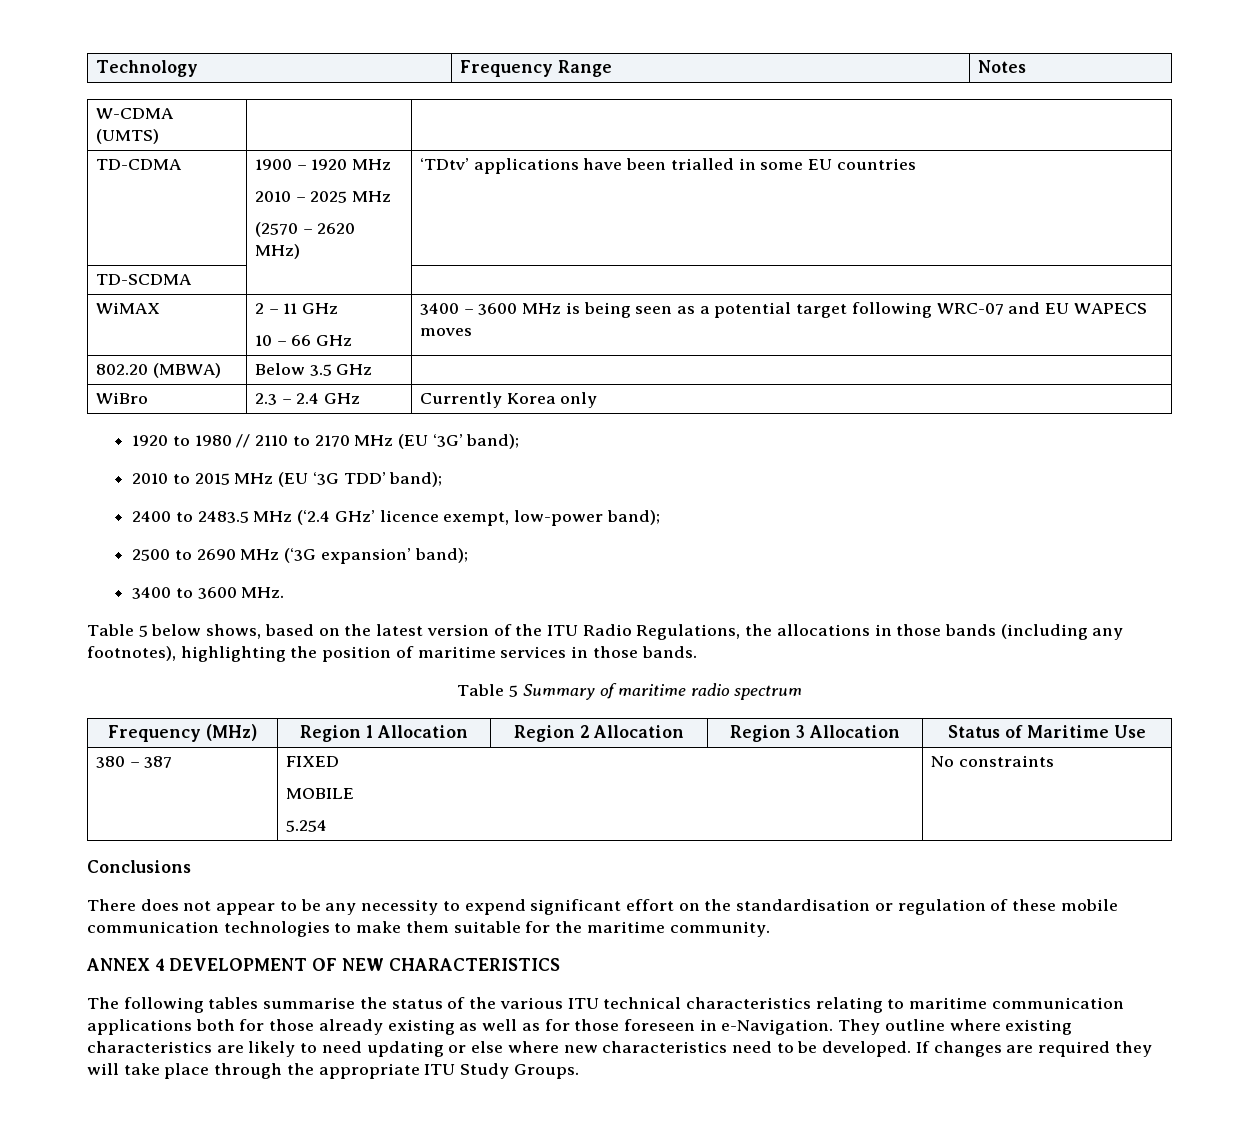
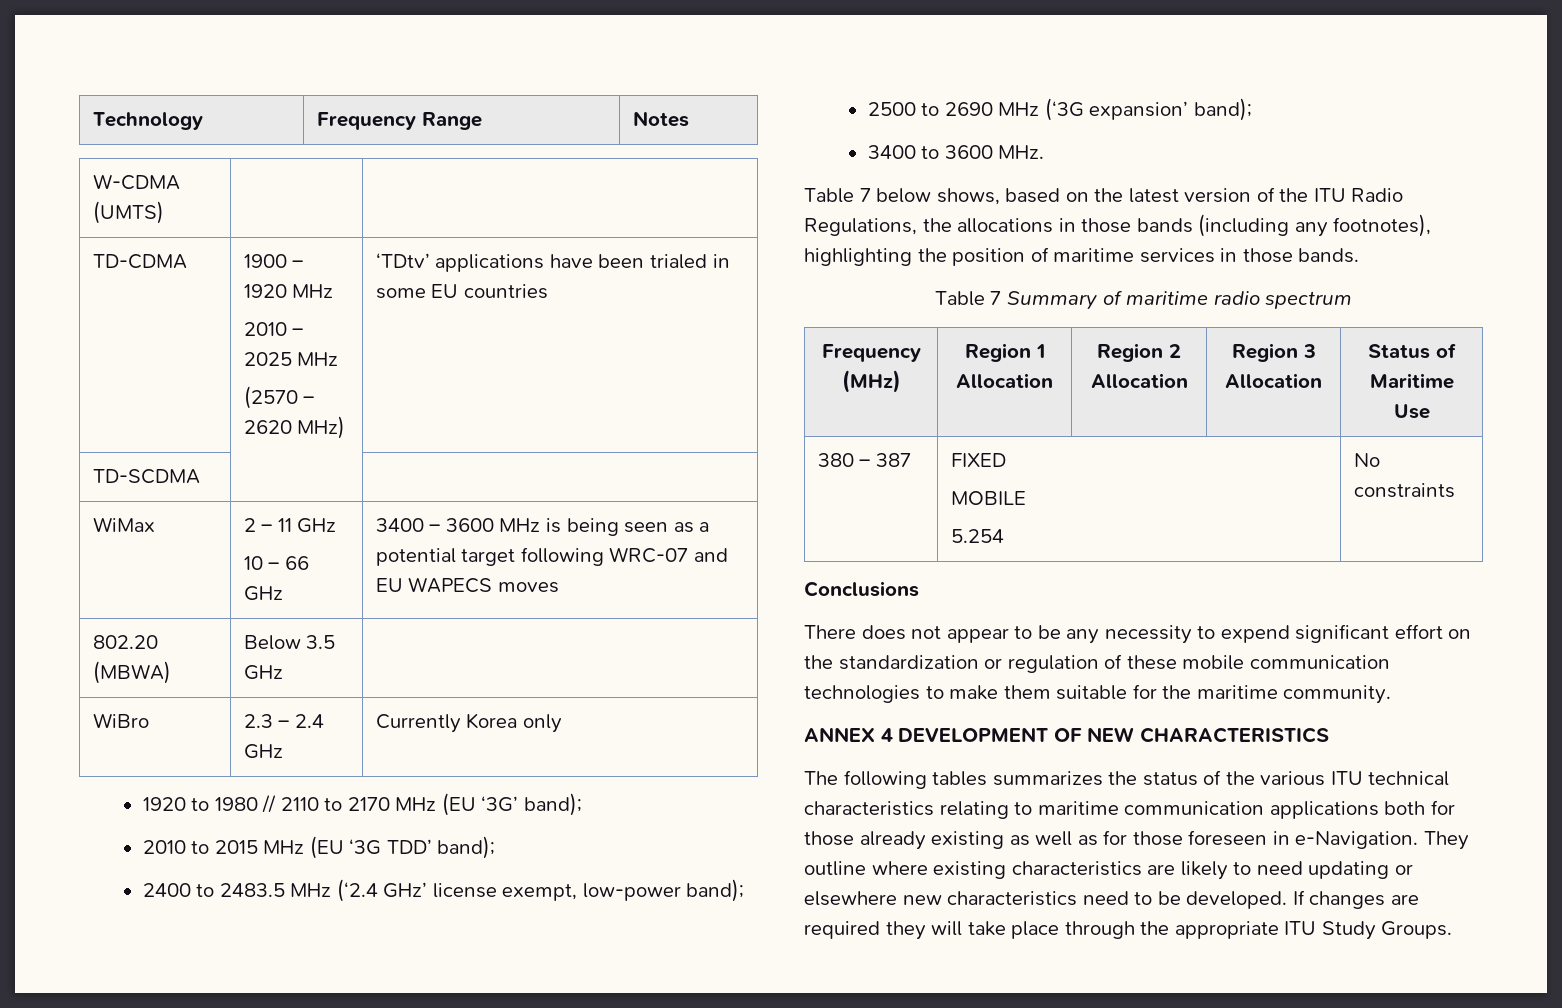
  TD-CDMA | 1900 – 1920 MHz
  2010 – 2025 MHz
- (2570 – 2620 MHz) | ‘TDtv’ applications have been trialled in some EU countries
+ (2570 – 2620 MHz) | ‘TDtv’ applications have been trialed in some EU countries
- WiMAX | 2 – 11 GHz
+ WiMax | 2 – 11 GHz
- 2400 to 2483.5 MHz (‘2.4 GHz’ licence exempt, low-power band);
+ 2400 to 2483.5 MHz (‘2.4 GHz’ license exempt, low-power band);
- Table 5 below shows, based on the latest version of the ITU Radio Regulations, the allocations in those bands (including any footnotes), highlighting the position of maritime services in those bands.
+ Table 7 below shows, based on the latest version of the ITU Radio Regulations, the allocations in those bands (including any footnotes), highlighting the position of maritime services in those bands.
- Table 5 Summary of maritime radio spectrum
+ Table 7 Summary of maritime radio spectrum
- There does not appear to be any necessity to expend significant effort on the standardisation or regulation of these mobile communication technologies to make them suitable for the maritime community.
+ There does not appear to be any necessity to expend significant effort on the standardization or regulation of these mobile communication technologies to make them suitable for the maritime community.
- The following tables summarise the status of the various ITU technical characteristics relating to maritime communication applications both for those already existing as well as for those foreseen in e-Navigation.
+ The following tables summarizes the status of the various ITU technical characteristics relating to maritime communication applications both for those already existing as well as for those foreseen in e-Navigation.
- They outline where existing characteristics are likely to need updating or else where new characteristics need to be developed.
+ They outline where existing characteristics are likely to need updating or elsewhere new characteristics need to be developed.

